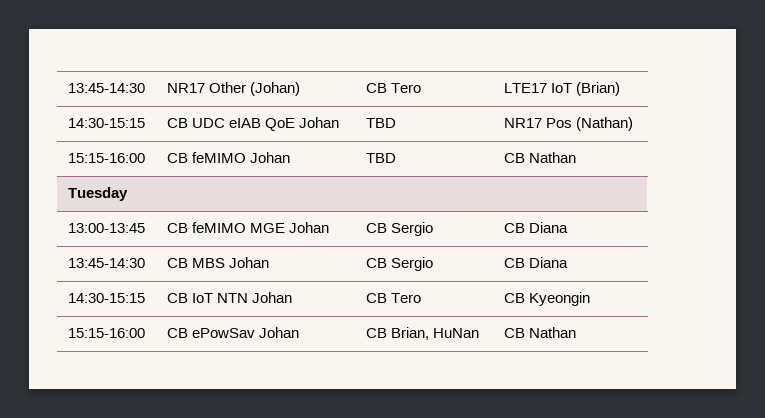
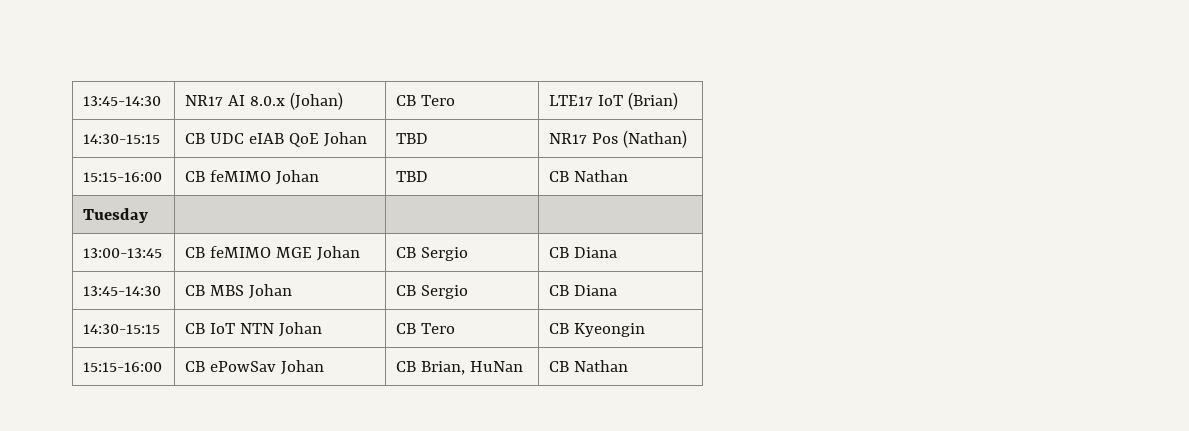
- 13:45-14:30 | NR17 Other (Johan) | CB Tero | LTE17 IoT (Brian)
+ 13:45-14:30 | NR17 AI 8.0.x (Johan) | CB Tero | LTE17 IoT (Brian)

